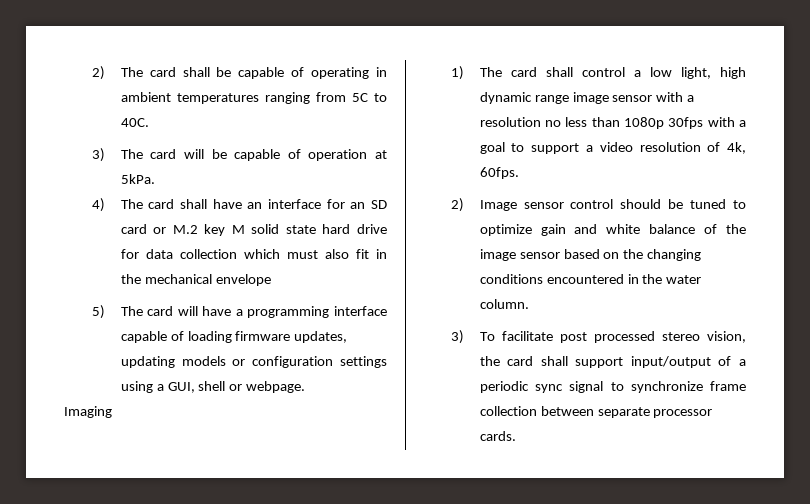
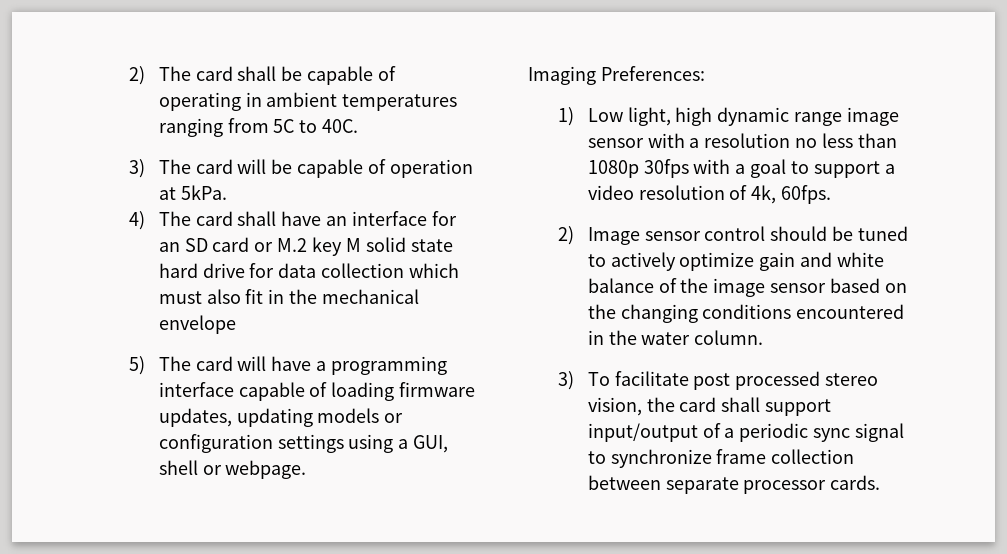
- Imaging
+ Imaging Preferences:
- 1) The card shall control a low light, high dynamic range image sensor with a resolution no less than 1080p 30fps with a goal to support a video resolution of 4k, 60fps.
+ 1) Low light, high dynamic range image sensor with a resolution no less than 1080p 30fps with a goal to support a video resolution of 4k, 60fps.
- 2) Image sensor control should be tuned to optimize gain and white balance of the image sensor based on the changing conditions encountered in the water column.
+ 2) Image sensor control should be tuned to actively optimize gain and white balance of the image sensor based on the changing conditions encountered in the water column.

